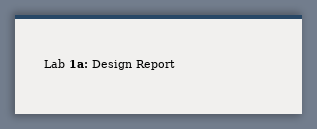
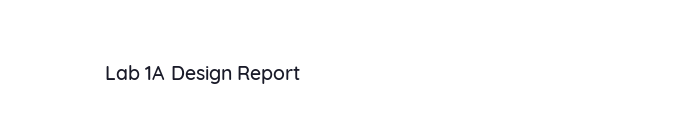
- Lab 1a: Design Report
+ Lab 1A Design Report

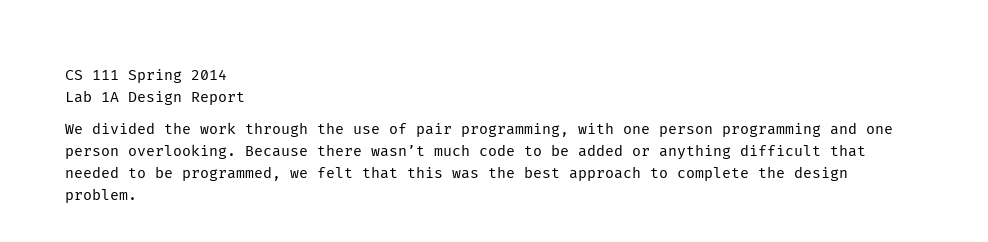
+ CS 111 Spring 2014
+ We divided the work through the use of pair programming, with one person programming and one person overlooking. Because there wasn’t much code to be added or anything difficult that needed to be programmed, we felt that this was the best approach to complete the design problem.

